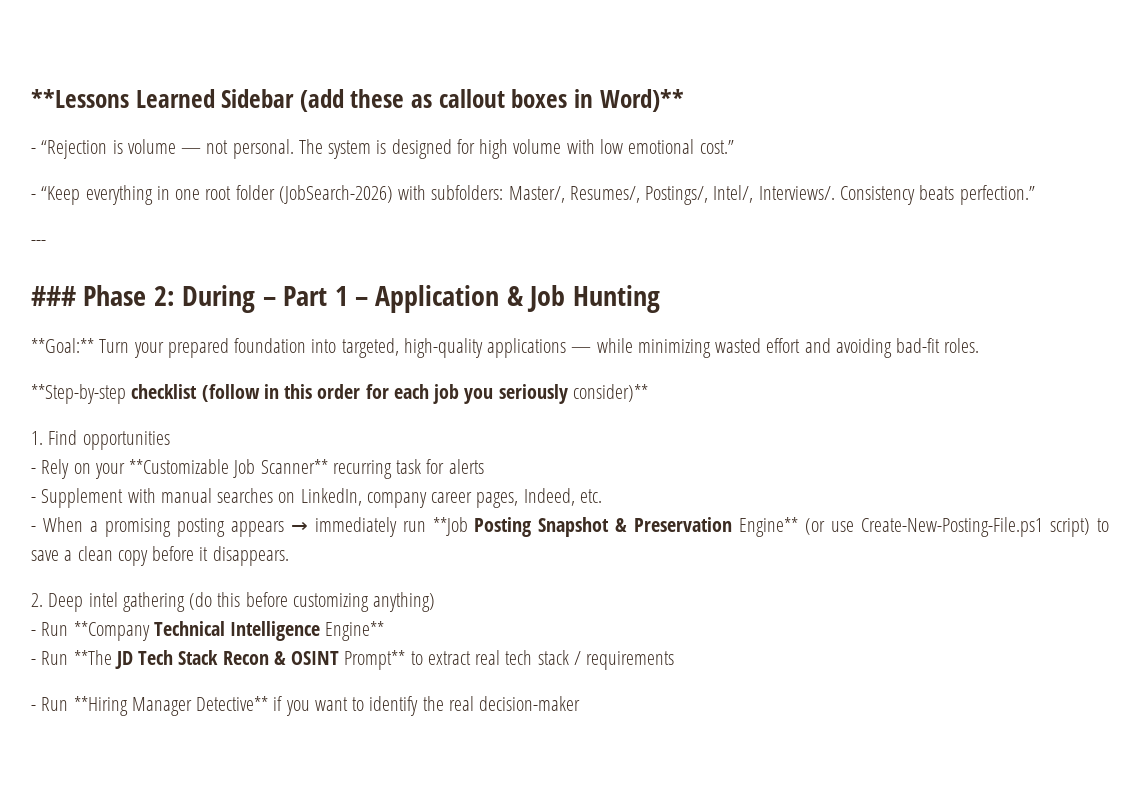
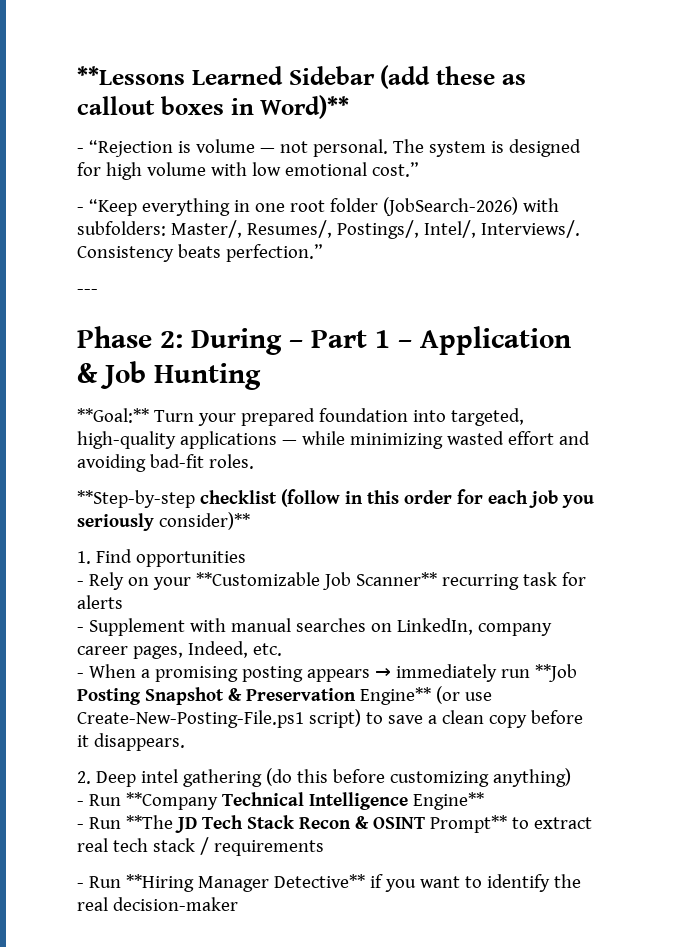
- ### Phase 2: During – Part 1 – Application & Job Hunting
+ Phase 2: During – Part 1 – Application & Job Hunting

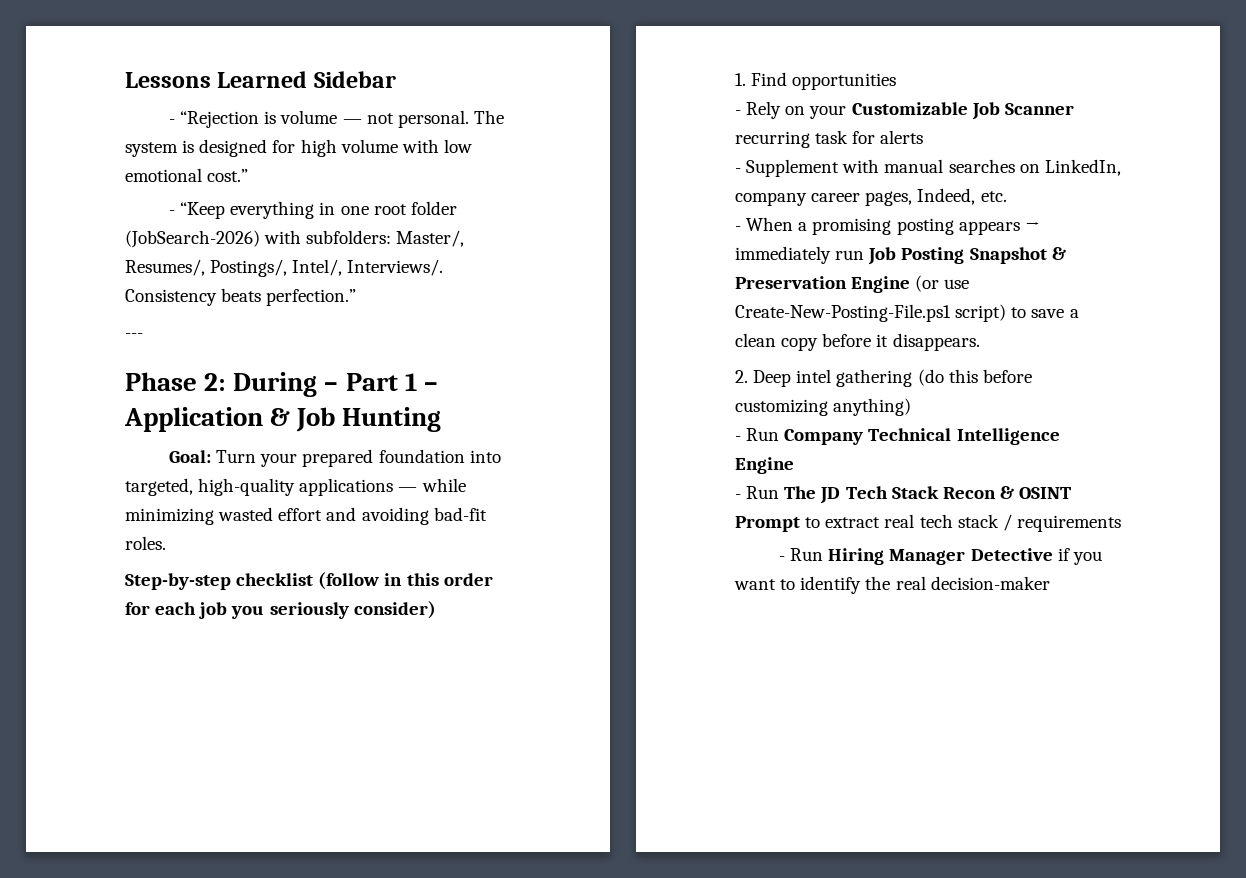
- **Lessons Learned Sidebar (add these as callout boxes in Word)**
+ Lessons Learned Sidebar
- **Goal:** Turn your prepared foundation into targeted, high-quality applications — while minimizing wasted effort and avoiding bad-fit roles.
+ Goal: Turn your prepared foundation into targeted, high-quality applications — while minimizing wasted effort and avoiding bad-fit roles.
- **Step-by-step checklist (follow in this order for each job you seriously consider)**
+ Step-by-step checklist (follow in this order for each job you seriously consider)
- - Rely on your **Customizable Job Scanner** recurring task for alerts
+ - Rely on your Customizable Job Scanner recurring task for alerts
- - When a promising posting appears → immediately run **Job Posting Snapshot & Preservation Engine** (or use Create-New-Posting-File.ps1 script) to save a clean copy before it disappears.
+ - When a promising posting appears → immediately run Job Posting Snapshot & Preservation Engine (or use Create-New-Posting-File.ps1 script) to save a clean copy before it disappears.
- - Run **Company Technical Intelligence Engine**
- - Run **The JD Tech Stack Recon & OSINT Prompt** to extract real tech stack / requirements
+ - Run Company Technical Intelligence Engine
+ - Run The JD Tech Stack Recon & OSINT Prompt to extract real tech stack / requirements
- - Run **Hiring Manager Detective** if you want to identify the real decision-maker
+ - Run Hiring Manager Detective if you want to identify the real decision-maker

